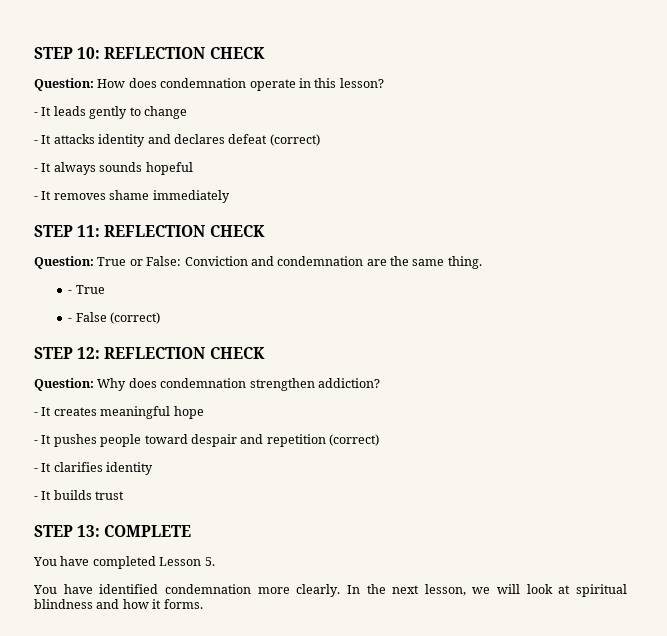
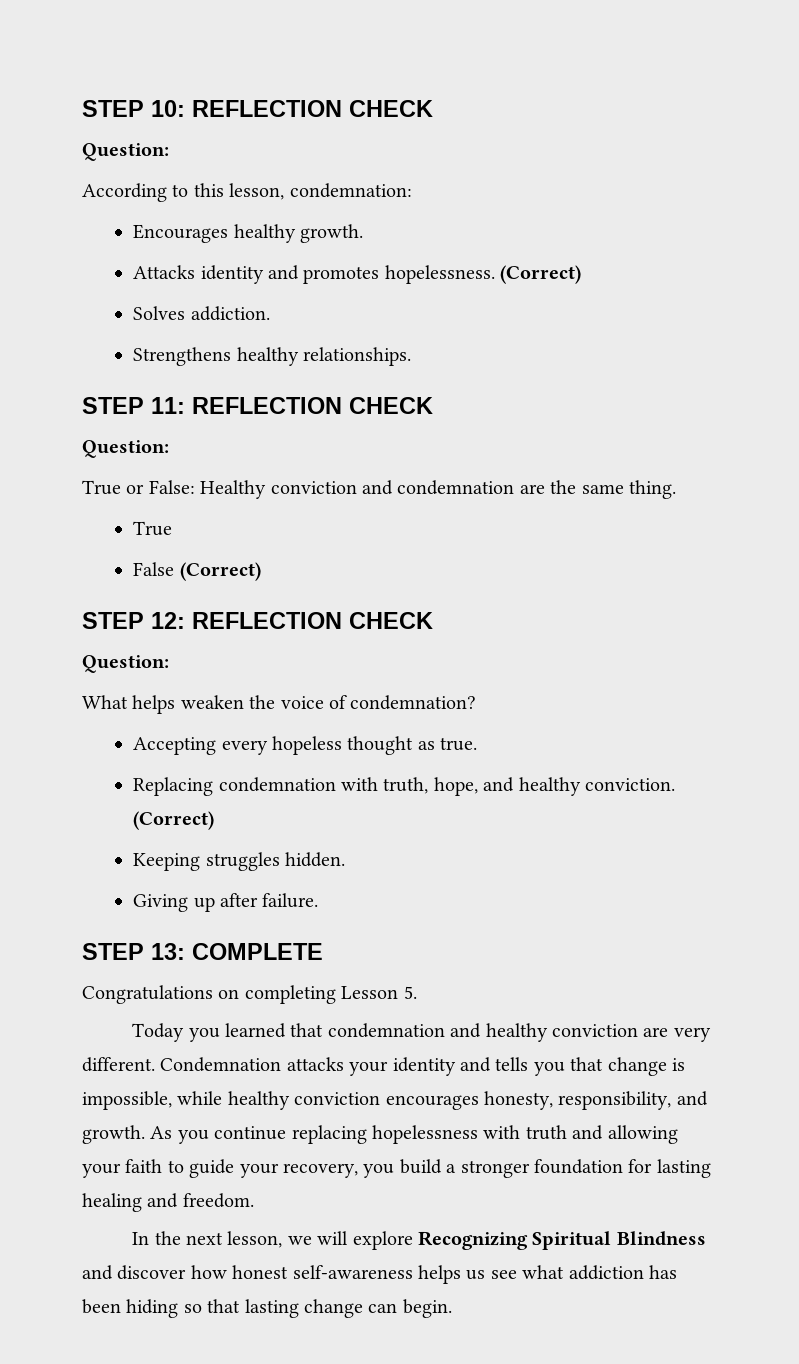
  STEP 10: REFLECTION CHECK
- Question: How does condemnation operate in this lesson?
- - It leads gently to change
- - It attacks identity and declares defeat (correct)
- - It always sounds hopeful
- - It removes shame immediately
+ Question:
+ According to this lesson, condemnation:
+ Encourages healthy growth.
+ Attacks identity and promotes hopelessness. (Correct)
+ Solves addiction.
+ Strengthens healthy relationships.
  STEP 11: REFLECTION CHECK
- Question: True or False: Conviction and condemnation are the same thing.
- - True
+ Question:
+ True or False: Healthy conviction and condemnation are the same thing.
+ True
- - False (correct)
+ False (Correct)
  STEP 12: REFLECTION CHECK
- Question: Why does condemnation strengthen addiction?
- - It creates meaningful hope
- - It pushes people toward despair and repetition (correct)
- - It clarifies identity
- - It builds trust
+ Question:
+ What helps weaken the voice of condemnation?
+ Accepting every hopeless thought as true.
+ Replacing condemnation with truth, hope, and healthy conviction. (Correct)
+ Keeping struggles hidden.
+ Giving up after failure.
- You have completed Lesson 5.
+ Congratulations on completing Lesson 5.
- You have identified condemnation more clearly. In the next lesson, we will look at spiritual blindness and how it forms.
+ Today you learned that condemnation and healthy conviction are very different. Condemnation attacks your identity and tells you that change is impossible, while healthy conviction encourages honesty, responsibility, and growth. As you continue replacing hopelessness with truth and allowing your faith to guide your recovery, you build a stronger foundation for lasting healing and freedom.
+ In the next lesson, we will explore Recognizing Spiritual Blindness and discover how honest self-awareness helps us see what addiction has been hiding so that lasting change can begin.

